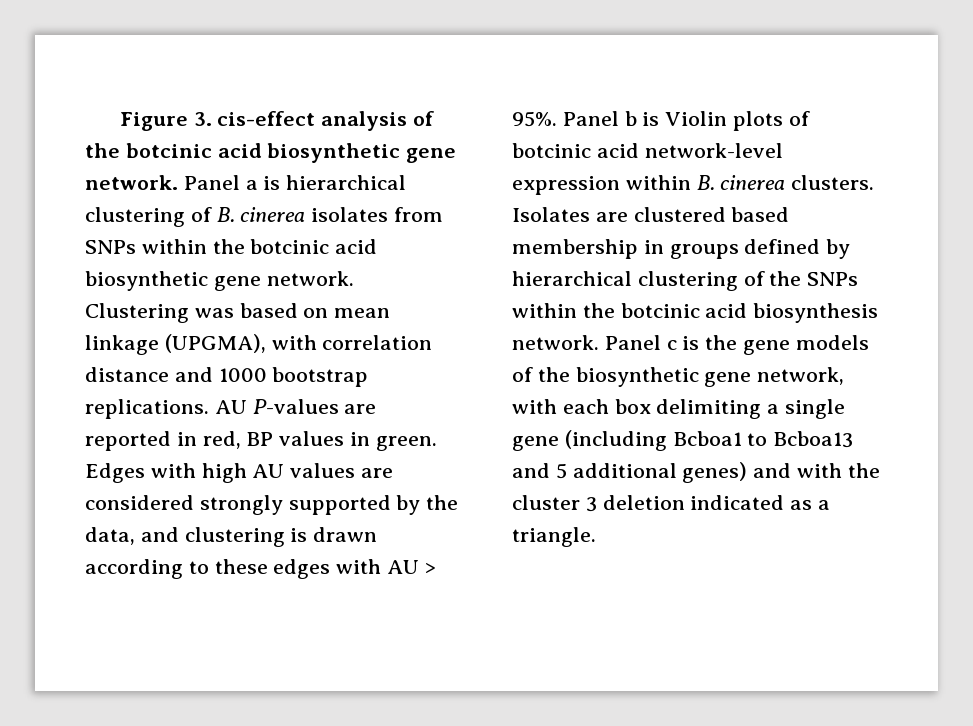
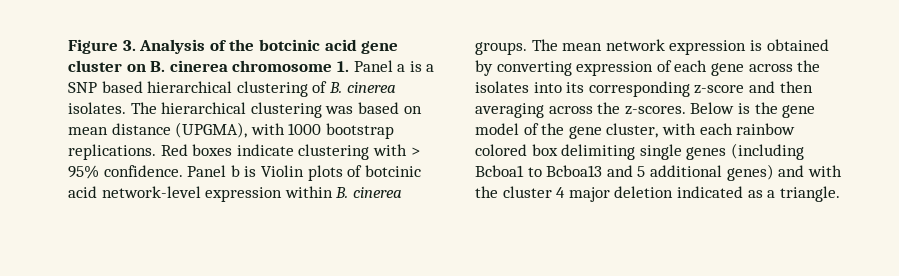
- Figure 3. cis-effect analysis of the botcinic acid biosynthetic gene network. Panel a is hierarchical clustering of B. cinerea isolates from SNPs within the botcinic acid biosynthetic gene network. Clustering was based on mean linkage (UPGMA), with correlation distance and 1000 bootstrap replications. AU P-values are reported in red, BP values in green. Edges with high AU values are considered strongly supported by the data, and clustering is drawn according to these edges with AU > 95%.
+ Figure 3. Analysis of the botcinic acid gene cluster on B. cinerea chromosome 1. Panel a is a SNP based hierarchical clustering of B. cinerea isolates. The hierarchical clustering was based on mean distance (UPGMA), with 1000 bootstrap replications. Red boxes indicate clustering with > 95% confidence.
- Panel b is Violin plots of botcinic acid network-level expression within B. cinerea clusters. Isolates are clustered based membership in groups defined by hierarchical clustering of the SNPs within the botcinic acid biosynthesis network. Panel c is the gene models of the biosynthetic gene network, with each box delimiting a single gene (including Bcboa1 to Bcboa13 and 5 additional genes) and with the cluster 3 deletion indicated as a triangle.
+ Panel b is Violin plots of botcinic acid network-level expression within B. cinerea groups. The mean network expression is obtained by converting expression of each gene across the isolates into its corresponding z-score and then averaging across the z-scores. Below is the gene model of the gene cluster, with each rainbow colored box delimiting single genes (including Bcboa1 to Bcboa13 and 5 additional genes) and with the cluster 4 major deletion indicated as a triangle.

